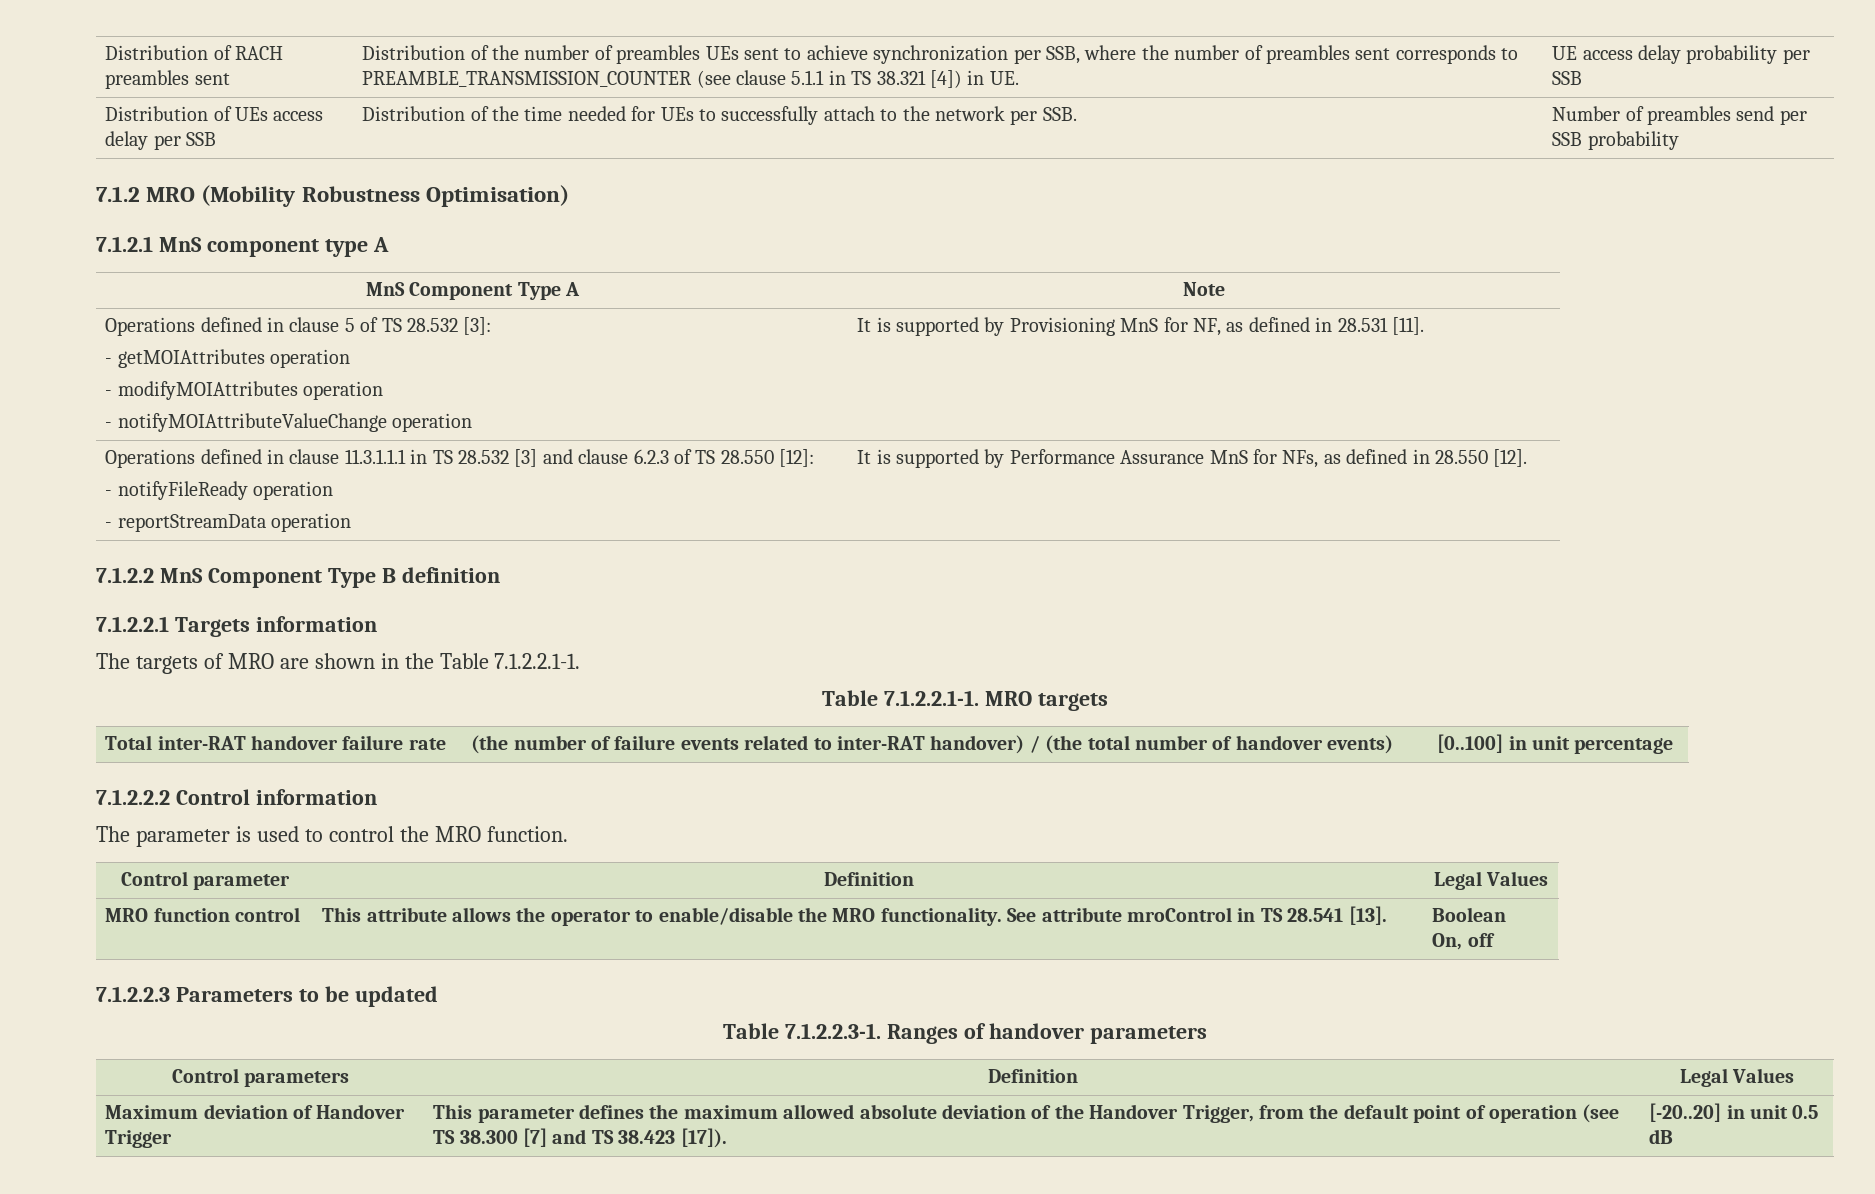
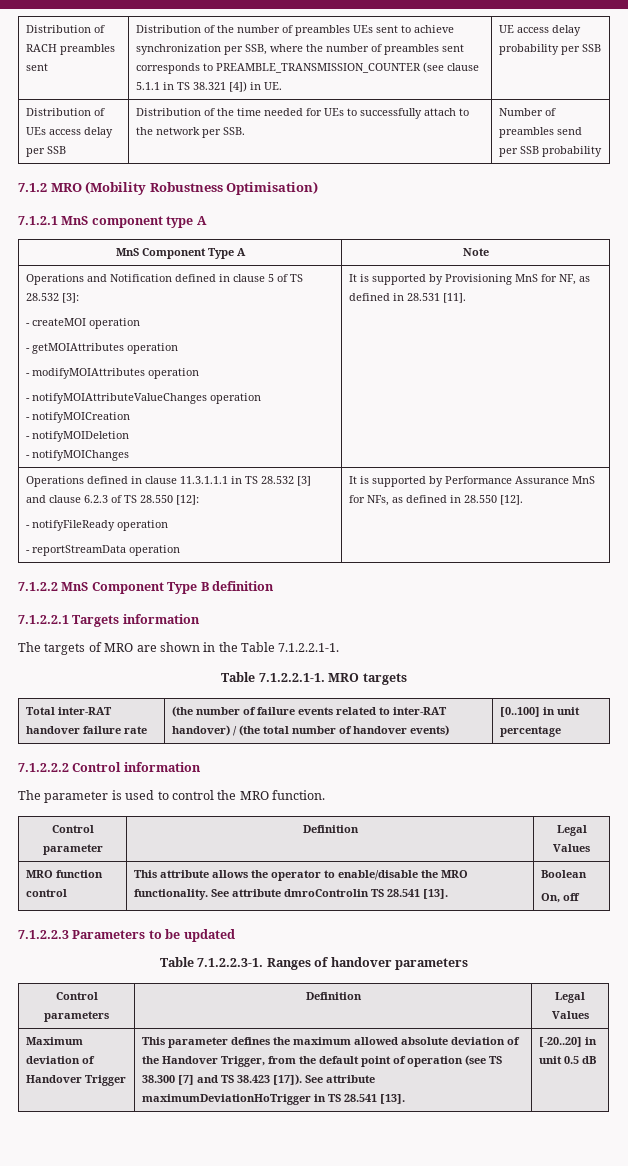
- Operations defined in clause 5 of TS 28.532 [3]:
+ Operations and Notification defined in clause 5 of TS 28.532 [3]:
+ - createMOI operation
- - notifyMOIAttributeValueChange operation
+ - notifyMOIAttributeValueChanges operation
+ - notifyMOICreation
+ - notifyMOIDeletion
+ - notifyMOIChanges
- MRO function control | This attribute allows the operator to enable/disable the MRO functionality. See attribute mroControl in TS 28.541 [13]. | Boolean
+ MRO function control | This attribute allows the operator to enable/disable the MRO functionality. See attribute dmroControlin TS 28.541 [13]. | Boolean
+ See attribute maximumDeviationHoTrigger in TS 28.541 [13].

